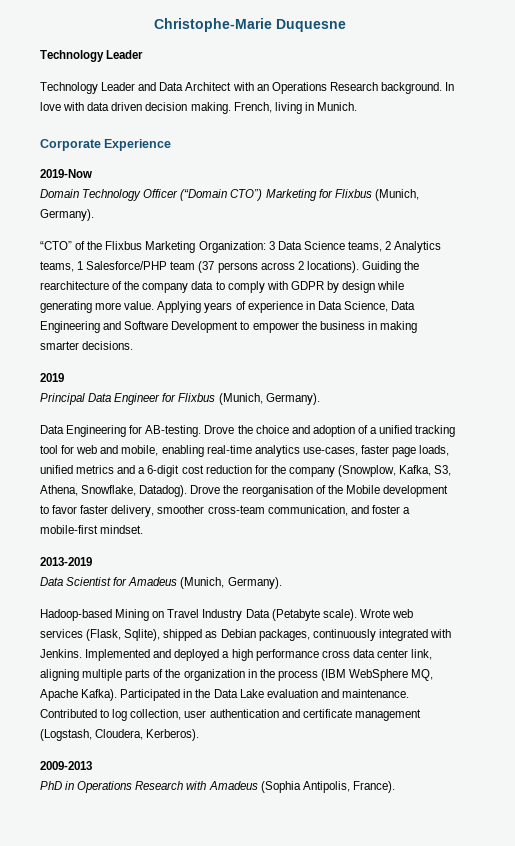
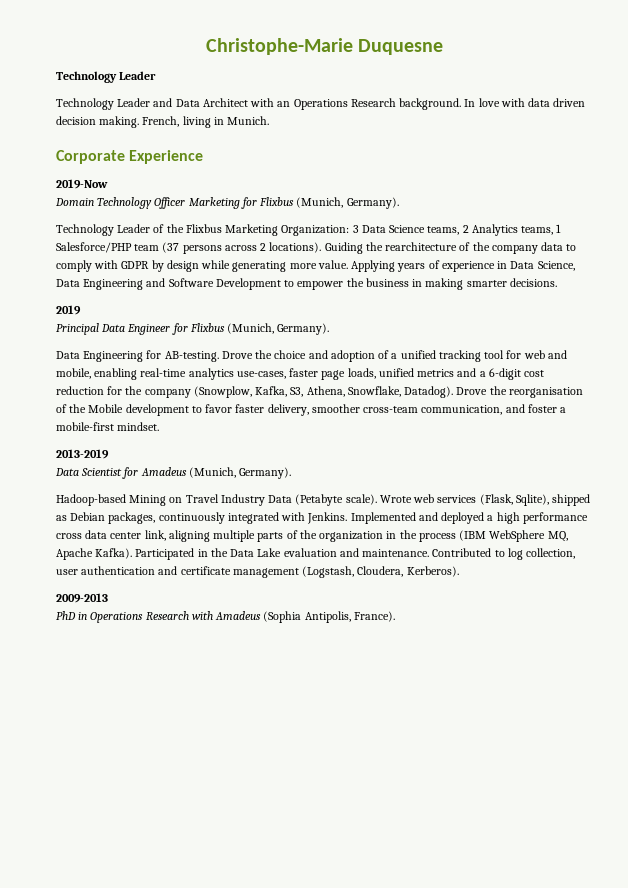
- Domain Technology Officer (“Domain CTO”) Marketing for Flixbus (Munich, Germany).
+ Domain Technology Officer Marketing for Flixbus (Munich, Germany).
- “CTO” of the Flixbus Marketing Organization: 3 Data Science teams, 2 Analytics teams, 1 Salesforce/PHP team (37 persons across 2 locations).
+ Technology Leader of the Flixbus Marketing Organization: 3 Data Science teams, 2 Analytics teams, 1 Salesforce/PHP team (37 persons across 2 locations).

